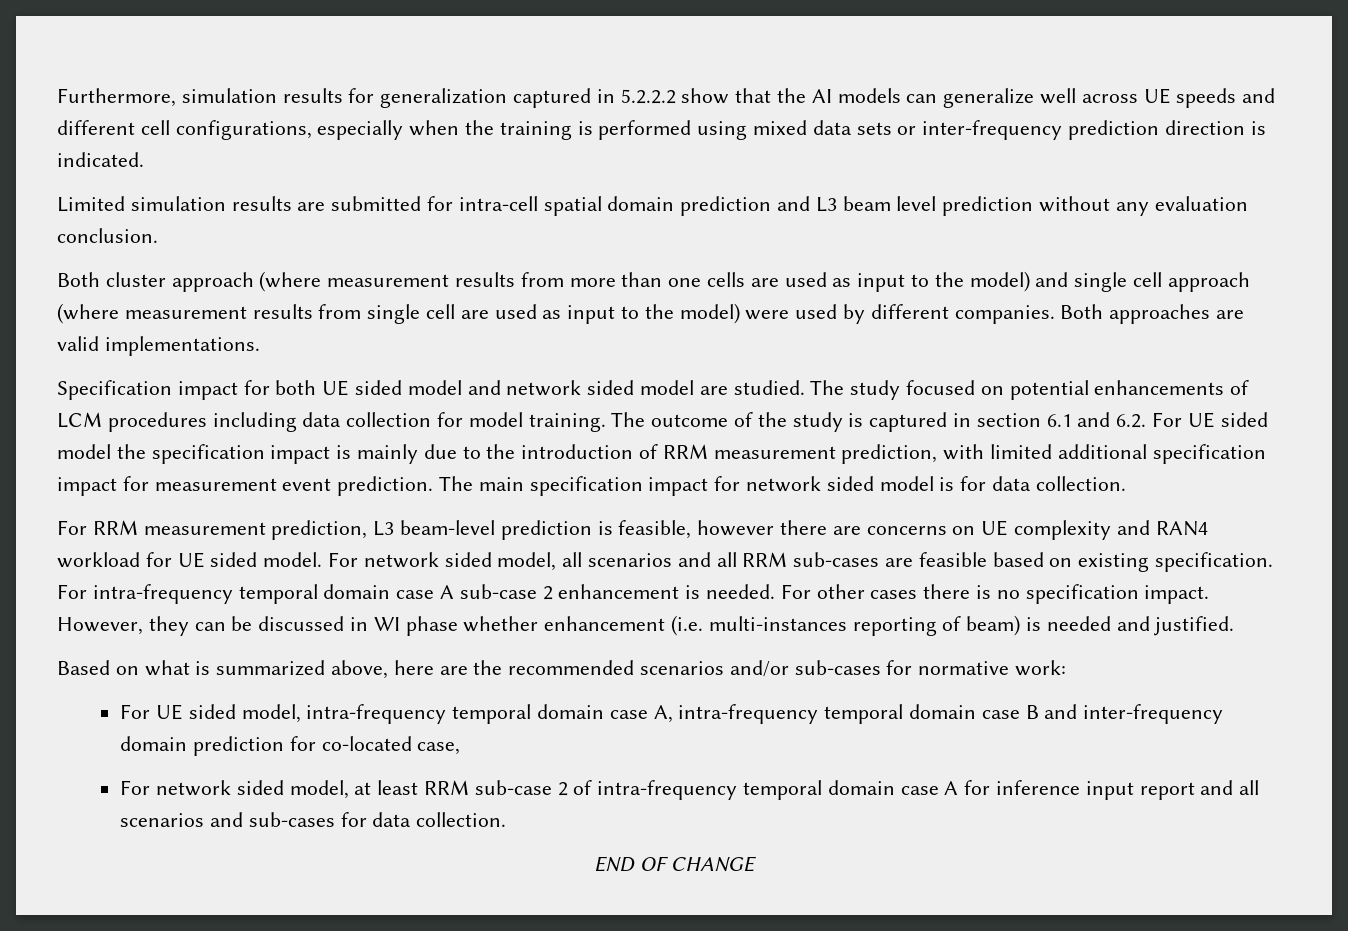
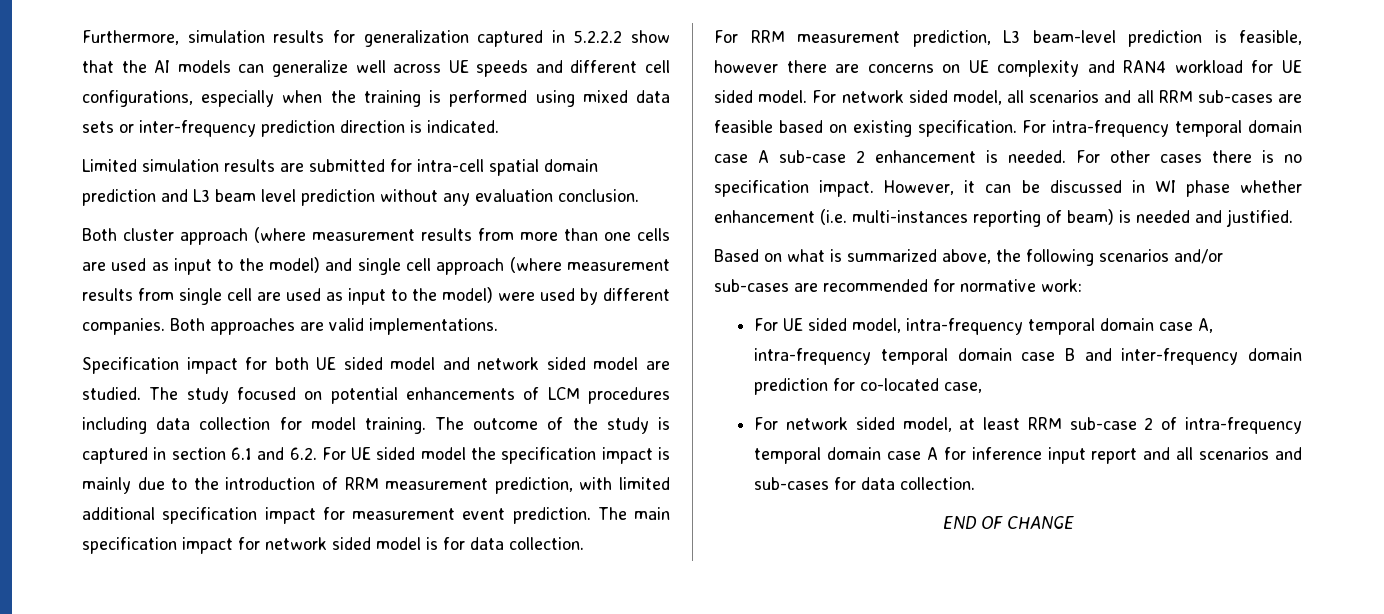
- However, they can be discussed in WI phase whether enhancement (i.e. multi-instances reporting of beam) is needed and justified.
+ However, it can be discussed in WI phase whether enhancement (i.e. multi-instances reporting of beam) is needed and justified.
- Based on what is summarized above, here are the recommended scenarios and/or sub-cases for normative work:
+ Based on what is summarized above, the following scenarios and/or sub-cases are recommended for normative work:

